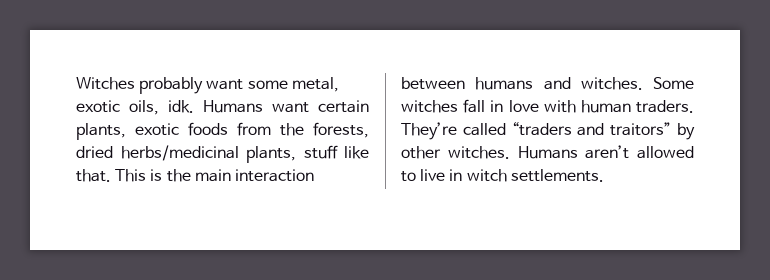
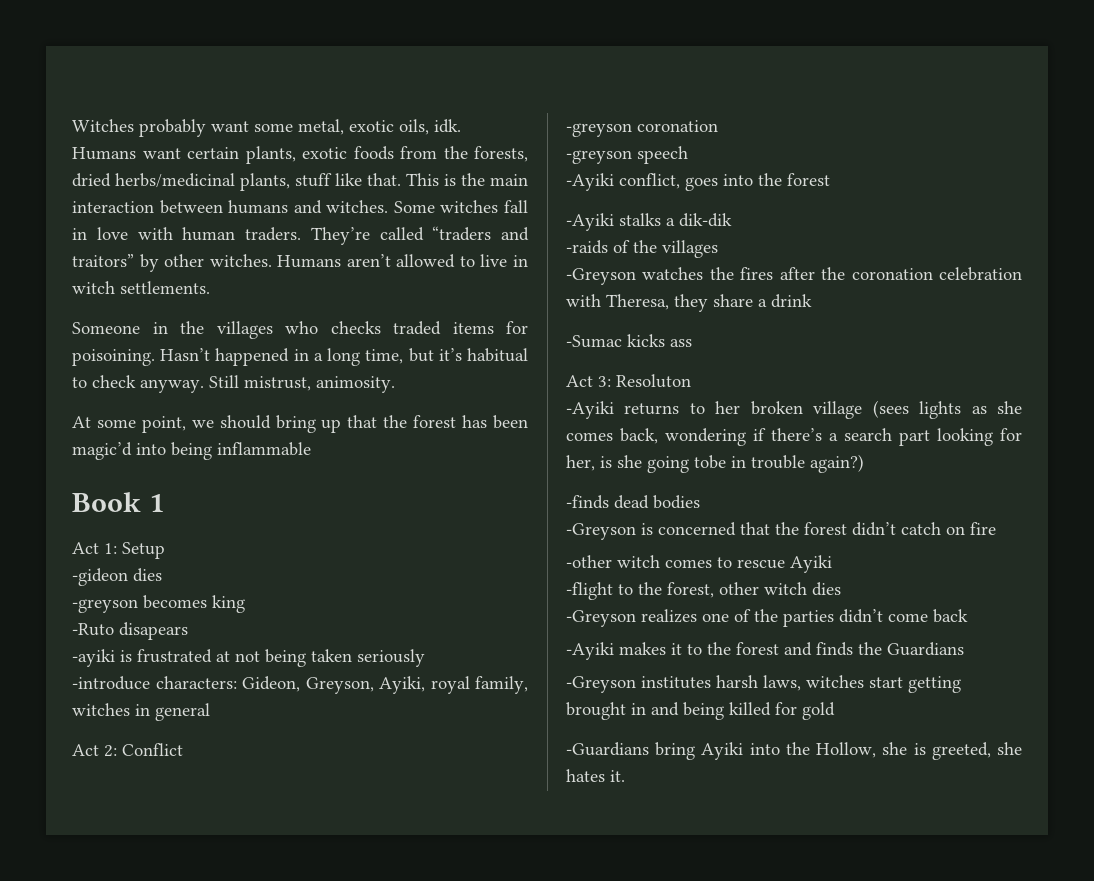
+ Someone in the villages who checks traded items for poisoining. Hasn’t happened in a long time, but it’s habitual to check anyway. Still mistrust, animosity.
+ At some point, we should bring up that the forest has been magic’d into being inflammable
+ Book 1
+ Act 1: Setup
+ -gideon dies
+ -greyson becomes king
+ -Ruto disapears
+ -ayiki is frustrated at not being taken seriously
+ -introduce characters: Gideon, Greyson, Ayiki, royal family, witches in general
+ Act 2: Conflict
+ -greyson coronation
+ -greyson speech
+ -Ayiki conflict, goes into the forest
+ -Ayiki stalks a dik-dik
+ -raids of the villages
+ -Greyson watches the fires after the coronation celebration with Theresa, they share a drink
+ -Sumac kicks ass
+ Act 3: Resoluton
+ -Ayiki returns to her broken village (sees lights as she comes back, wondering if there’s a search part looking for her, is she going tobe in trouble again?)
+ -finds dead bodies
+ -Greyson is concerned that the forest didn’t catch on fire
+ -other witch comes to rescue Ayiki
+ -flight to the forest, other witch dies
+ -Greyson realizes one of the parties didn’t come back
+ -Ayiki makes it to the forest and finds the Guardians
+ -Greyson institutes harsh laws, witches start getting brought in and being killed for gold
+ -Guardians bring Ayiki into the Hollow, she is greeted, she hates it.

